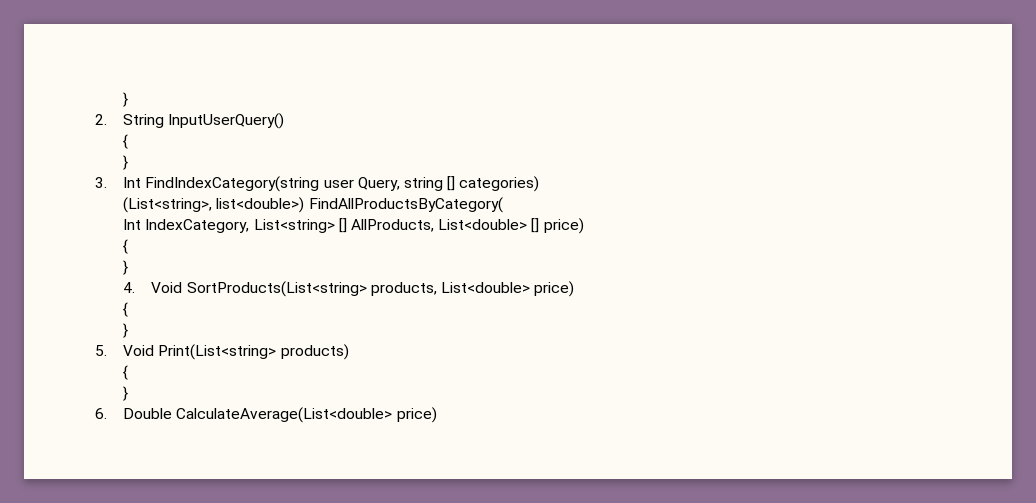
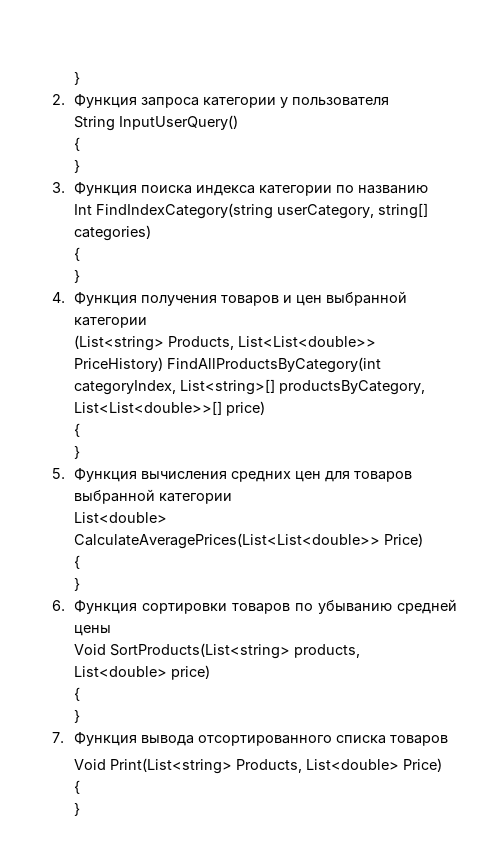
- 2. String InputUserQuery()
+ 2. Функция запроса категории у пользователя
+ String InputUserQuery()
- 3. Int FindIndexCategory(string user Query, string [] categories)
- (List<string>, list<double>) FindAllProductsByCategory(
- Int IndexCategory, List<string> [] AllProducts, List<double> [] price)
+ 3. Функция поиска индекса категории по названию
+ Int FindIndexCategory(string userCategory, string[] categories)
  {
  }
- 4. Void SortProducts(List<string> products, List<double> price)
+ 4. Функция получения товаров и цен выбранной категории
+ (List<string> Products, List<List<double>> PriceHistory) FindAllProductsByCategory(int categoryIndex, List<string>[] productsByCategory, List<List<double>>[] price)
+ {
+ }
+ 5. Функция вычисления средних цен для товаров выбранной категории
+ List<double> CalculateAveragePrices(List<List<double>> Price)
+ {
+ }
+ 6. Функция сортировки товаров по убыванию средней цены
+ Void SortProducts(List<string> products, List<double> price)
- 5. Void Print(List<string> products)
+ 7. Функция вывода отсортированного списка товаров
+ Void Print(List<string> Products, List<double> Price)
  {
  }
- 6. Double CalculateAverage(List<double> price)

